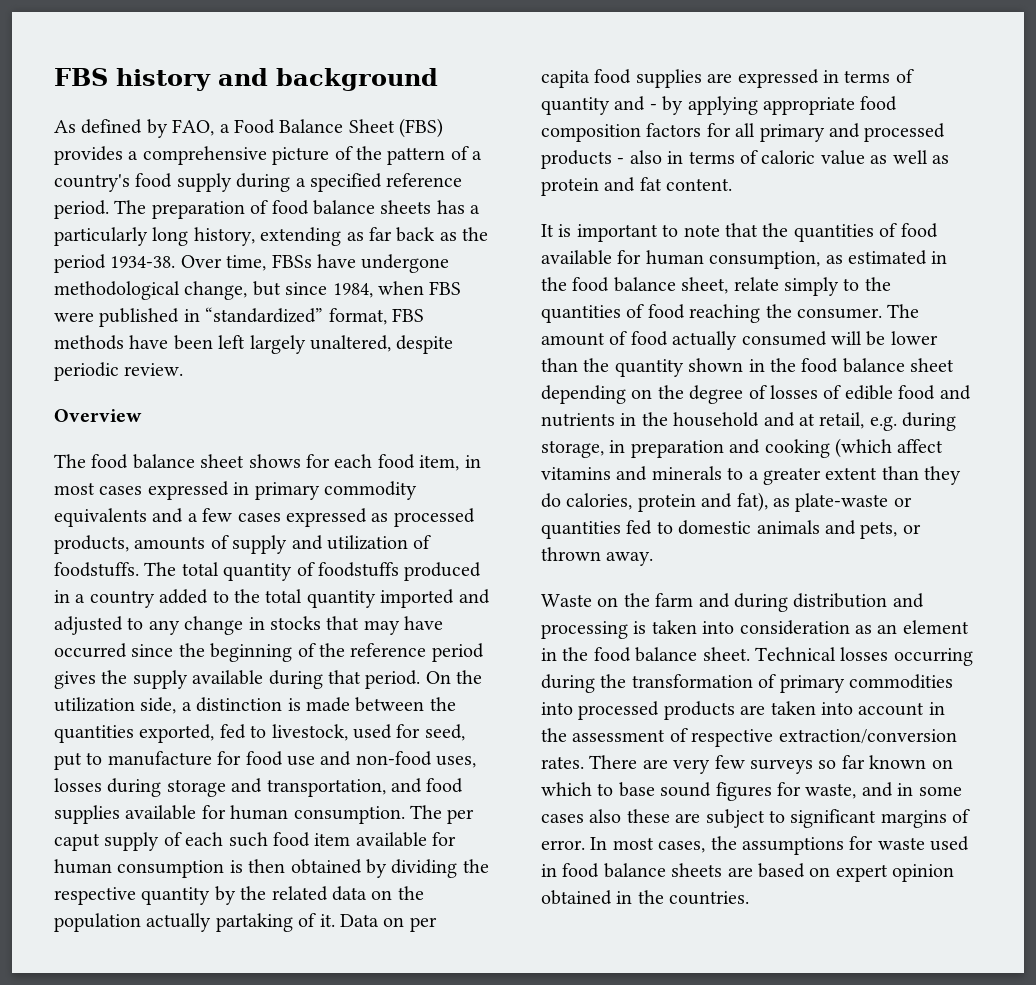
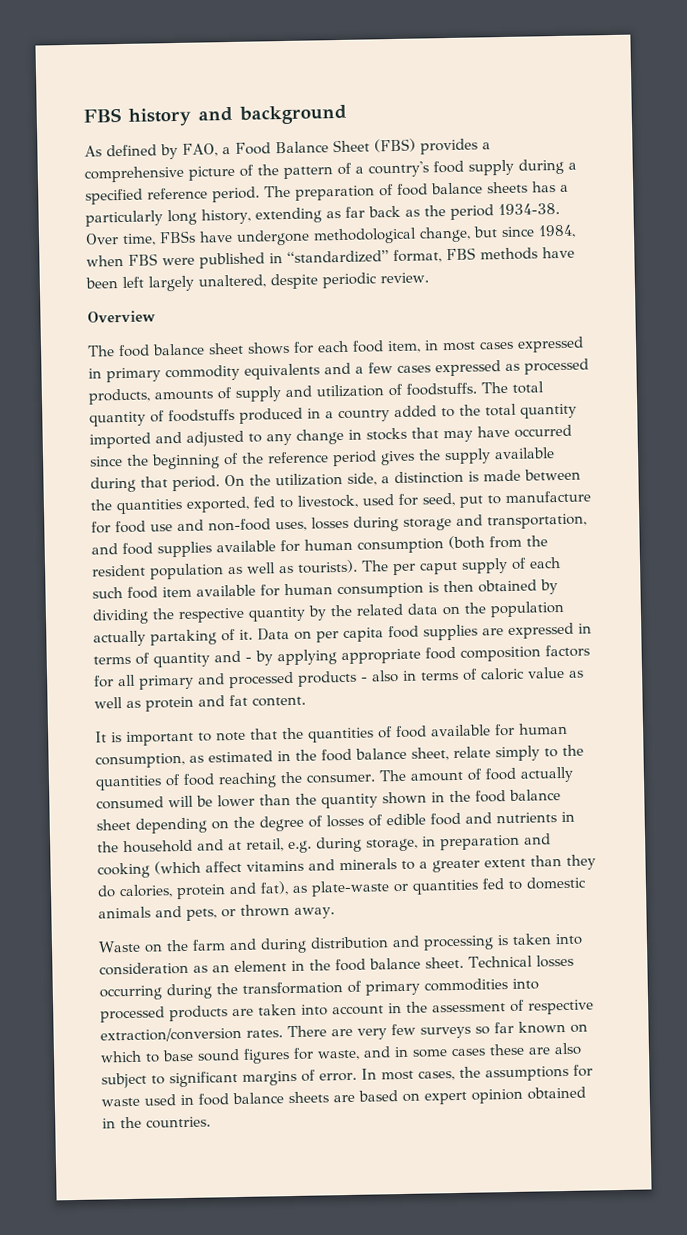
- On the utilization side, a distinction is made between the quantities exported, fed to livestock, used for seed, put to manufacture for food use and non-food uses, losses during storage and transportation, and food supplies available for human consumption.
+ On the utilization side, a distinction is made between the quantities exported, fed to livestock, used for seed, put to manufacture for food use and non-food uses, losses during storage and transportation, and food supplies available for human consumption (both from the resident population as well as tourists).
- There are very few surveys so far known on which to base sound figures for waste, and in some cases also these are subject to significant margins of error.
+ There are very few surveys so far known on which to base sound figures for waste, and in some cases these are also subject to significant margins of error.

